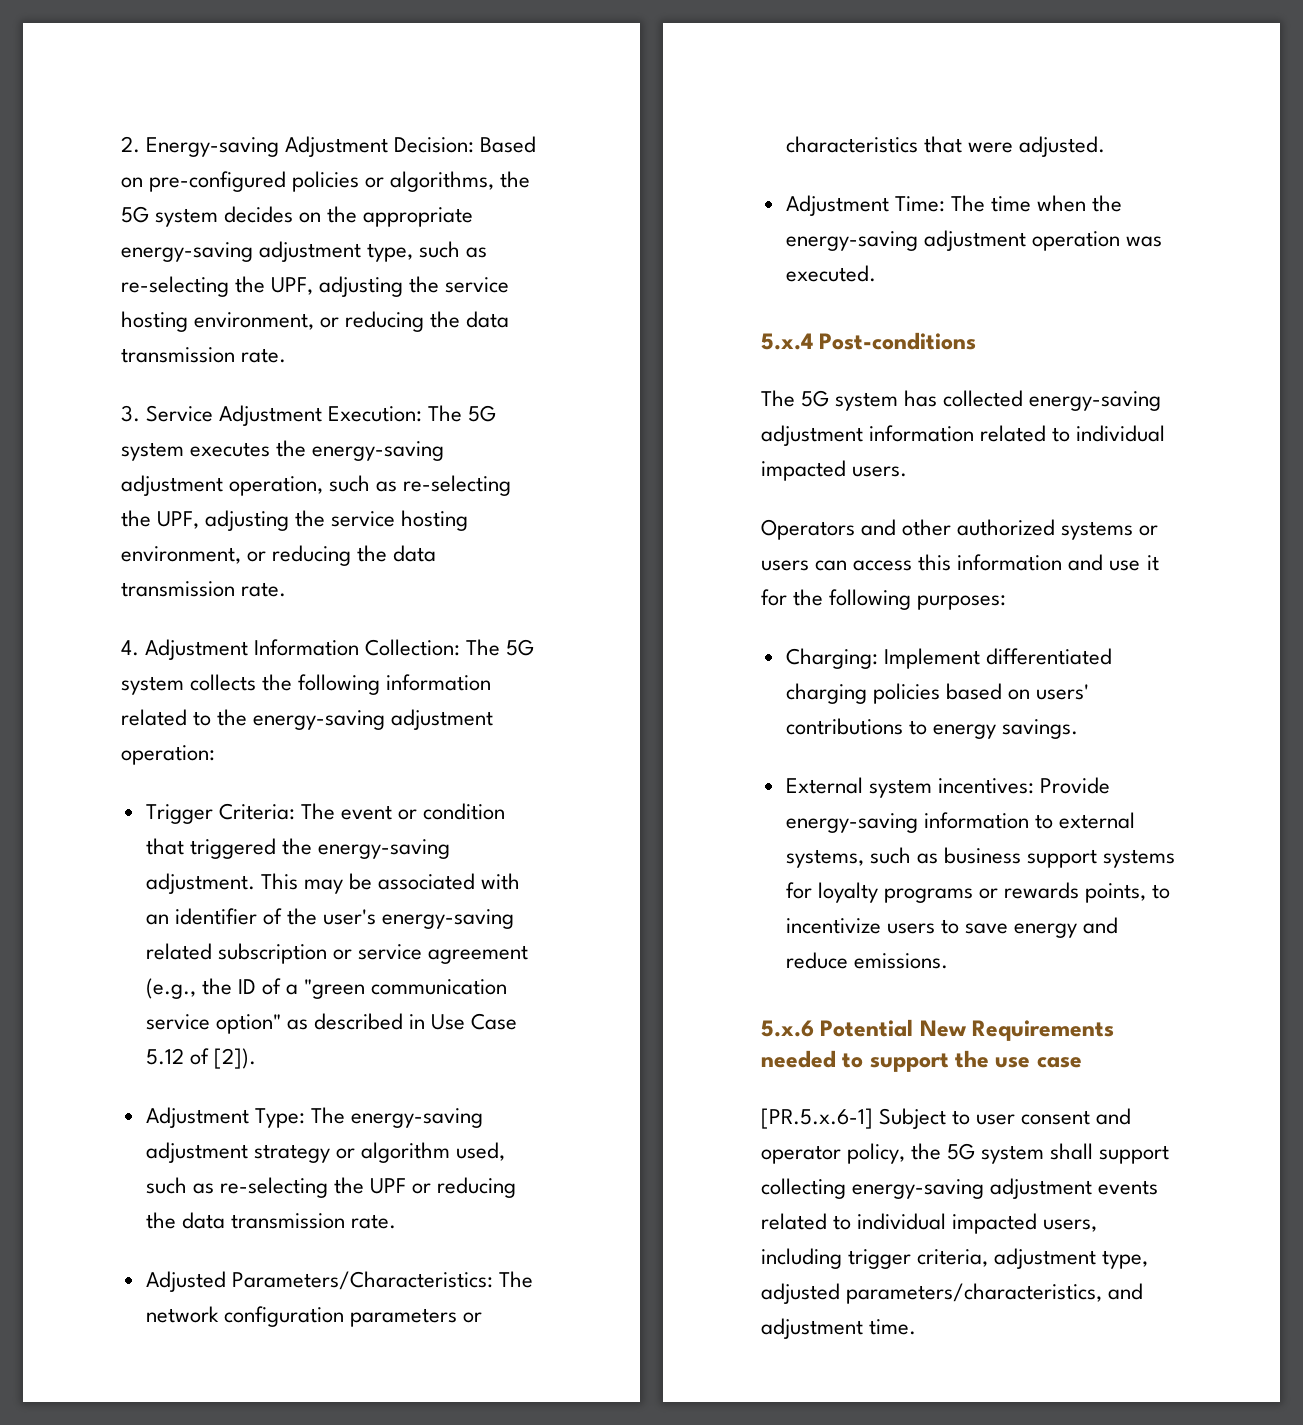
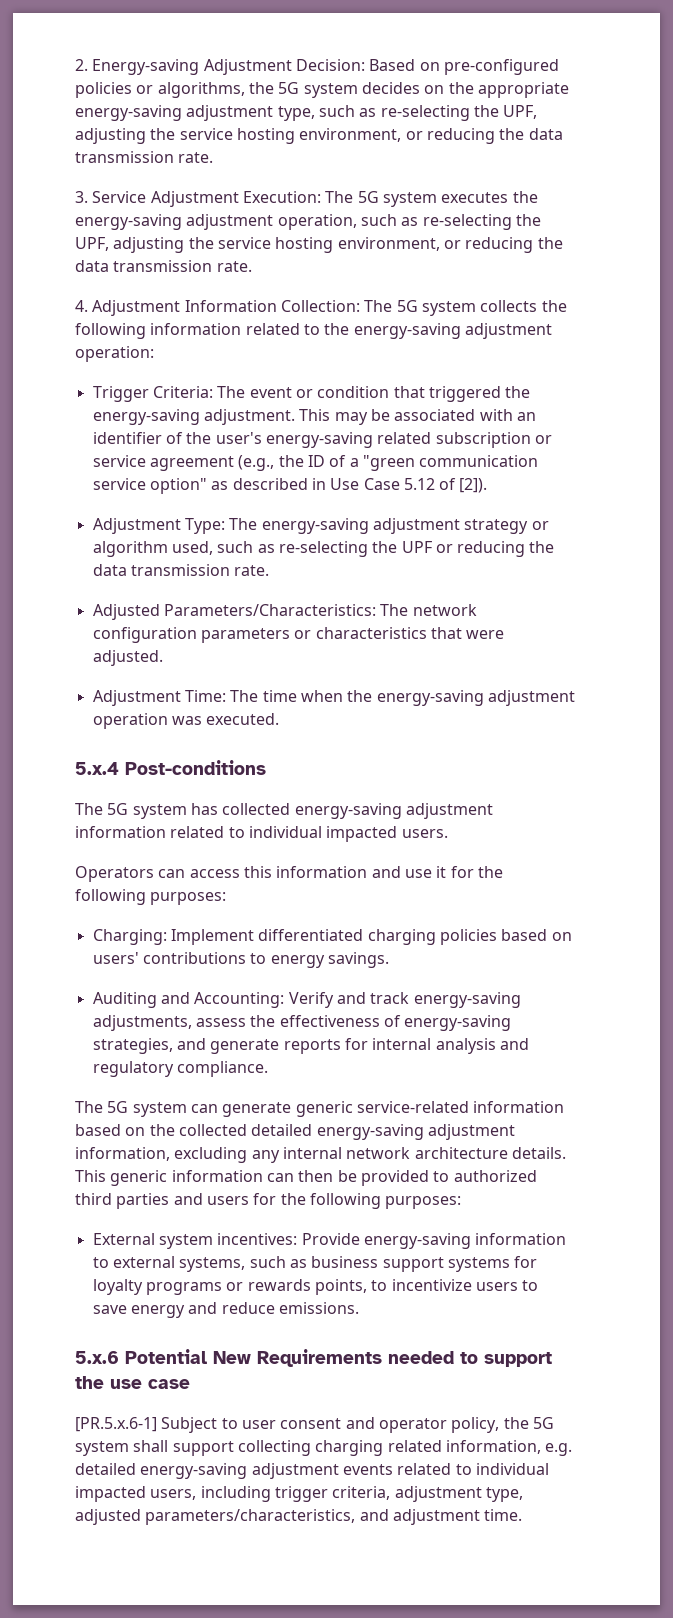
- Operators and other authorized systems or users can access this information and use it for the following purposes:
+ Operators can access this information and use it for the following purposes:
+ Auditing and Accounting: Verify and track energy-saving adjustments, assess the effectiveness of energy-saving strategies, and generate reports for internal analysis and regulatory compliance.
+ The 5G system can generate generic service-related information based on the collected detailed energy-saving adjustment information, excluding any internal network architecture details. This generic information can then be provided to authorized third parties and users for the following purposes:
- [PR.5.x.6-1] Subject to user consent and operator policy, the 5G system shall support collecting energy-saving adjustment events related to individual impacted users, including trigger criteria, adjustment type, adjusted parameters/characteristics, and adjustment time.
+ [PR.5.x.6-1] Subject to user consent and operator policy, the 5G system shall support collecting charging related information, e.g. detailed energy-saving adjustment events related to individual impacted users, including trigger criteria, adjustment type, adjusted parameters/characteristics, and adjustment time.

